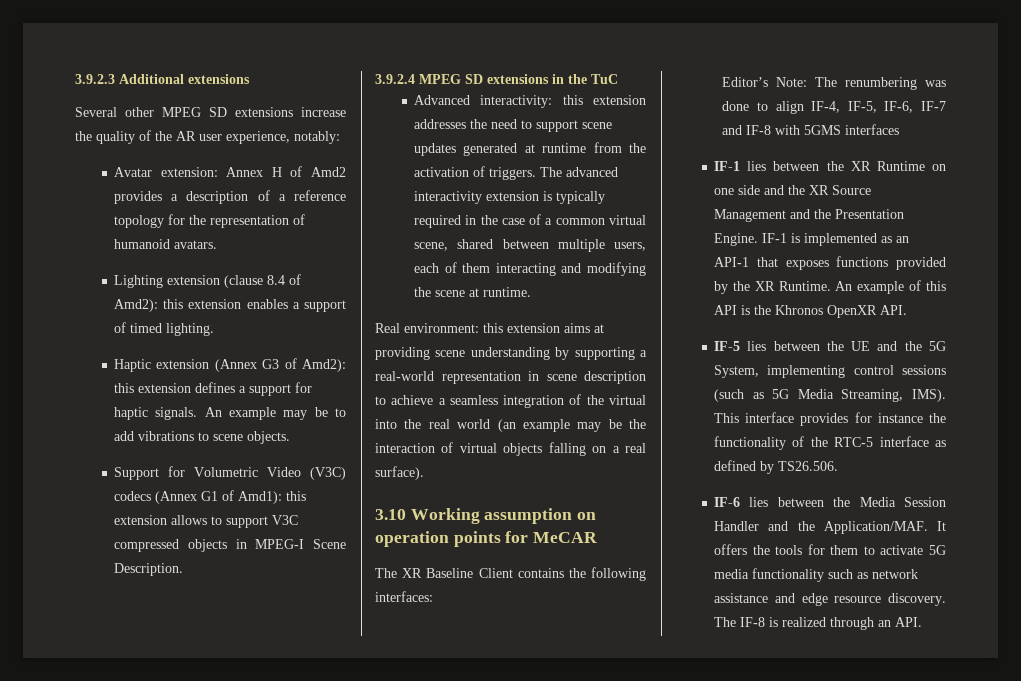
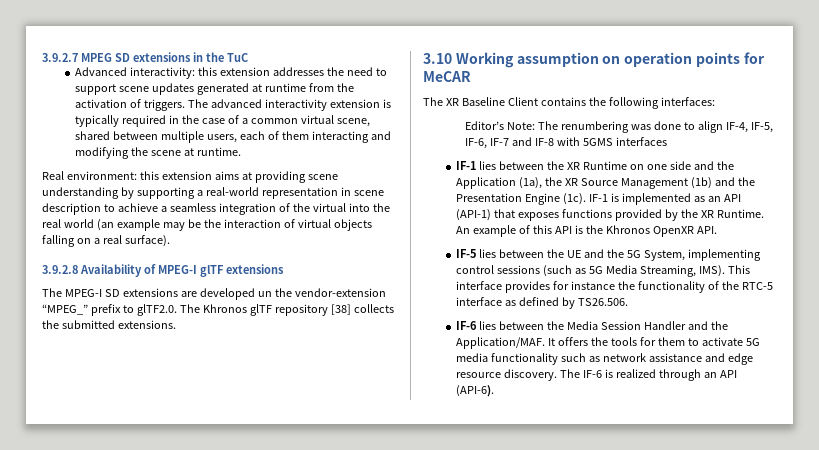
- 3.9.2.3 Additional extensions
- Several other MPEG SD extensions increase the quality of the AR user experience, notably:
- Avatar extension: Annex H of Amd2 provides a description of a reference topology for the representation of humanoid avatars.
- Lighting extension (clause 8.4 of Amd2): this extension enables a support of timed lighting.
- Haptic extension (Annex G3 of Amd2): this extension defines a support for haptic signals. An example may be to add vibrations to scene objects.
- Support for Volumetric Video (V3C) codecs (Annex G1 of Amd1): this extension allows to support V3C compressed objects in MPEG-I Scene Description.
- 3.9.2.4 MPEG SD extensions in the TuC
+ 3.9.2.7 MPEG SD extensions in the TuC
+ 3.9.2.8 Availability of MPEG-I glTF extensions
+ The MPEG-I SD extensions are developed un the vendor-extension “MPEG_” prefix to glTF2.0. The Khronos glTF repository [38] collects the submitted extensions.
- IF-1 lies between the XR Runtime on one side and the XR Source Management and the Presentation Engine.
+ IF-1 lies between the XR Runtime on one side and the Application (1a), the XR Source Management (1b) and the Presentation Engine (1c).
- IF-1 is implemented as an API-1 that exposes functions provided by the XR Runtime.
+ IF-1 is implemented as an API (API-1) that exposes functions provided by the XR Runtime.
- The IF-8 is realized through an API.
+ The IF-6 is realized through an API (API-6).

